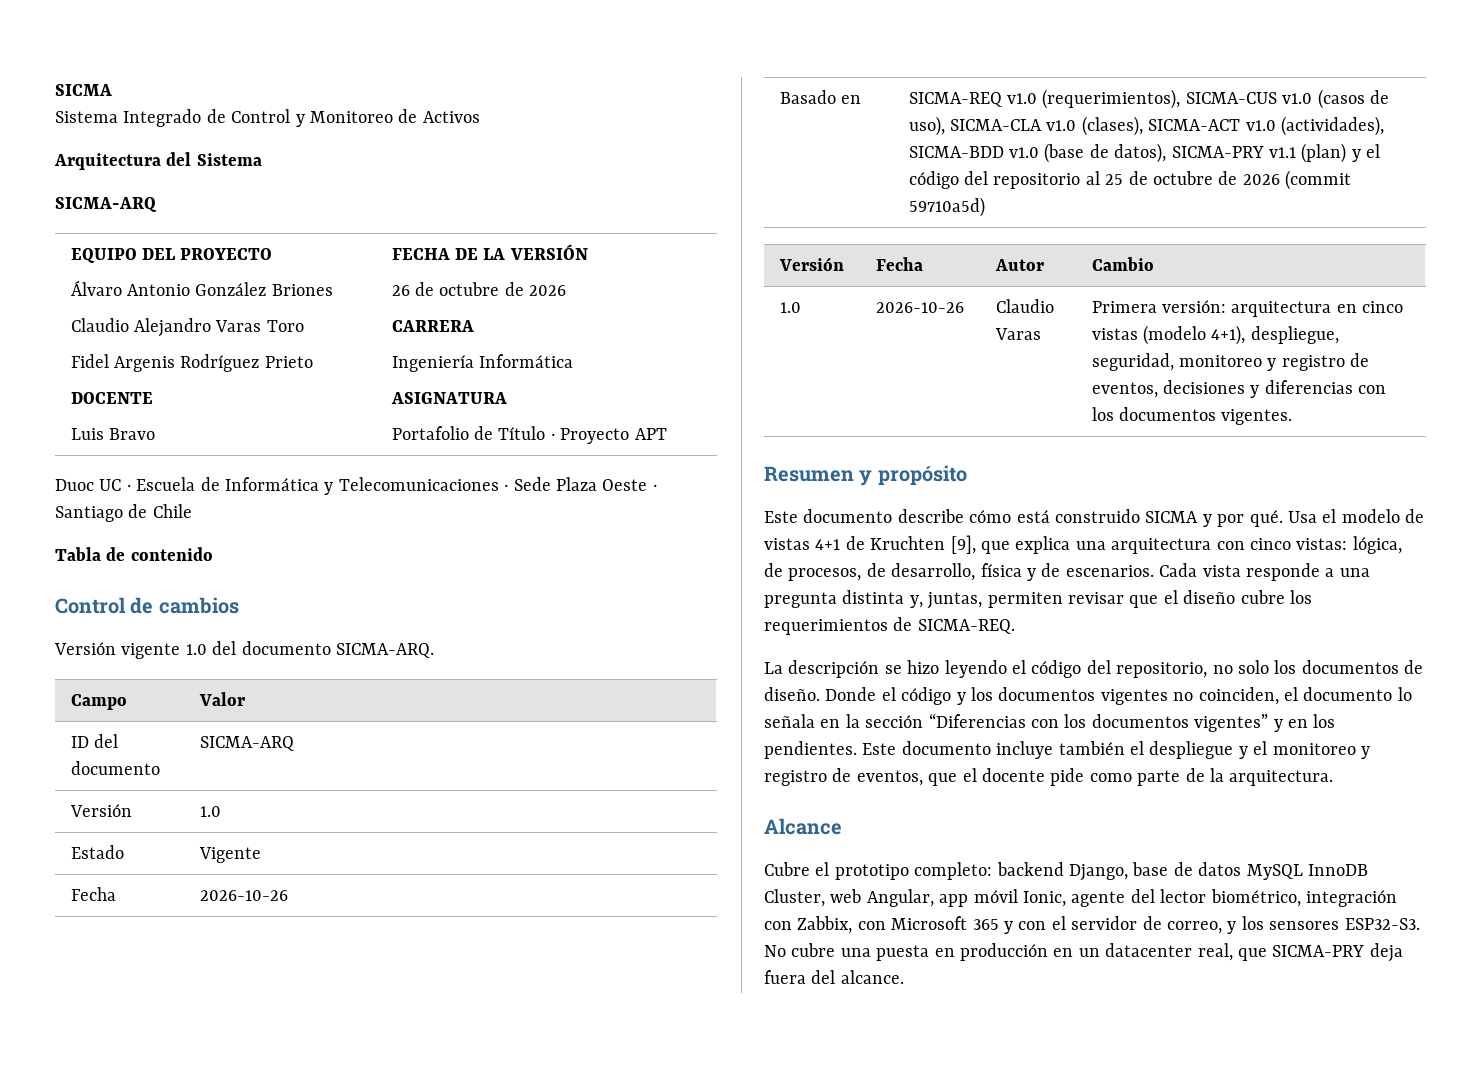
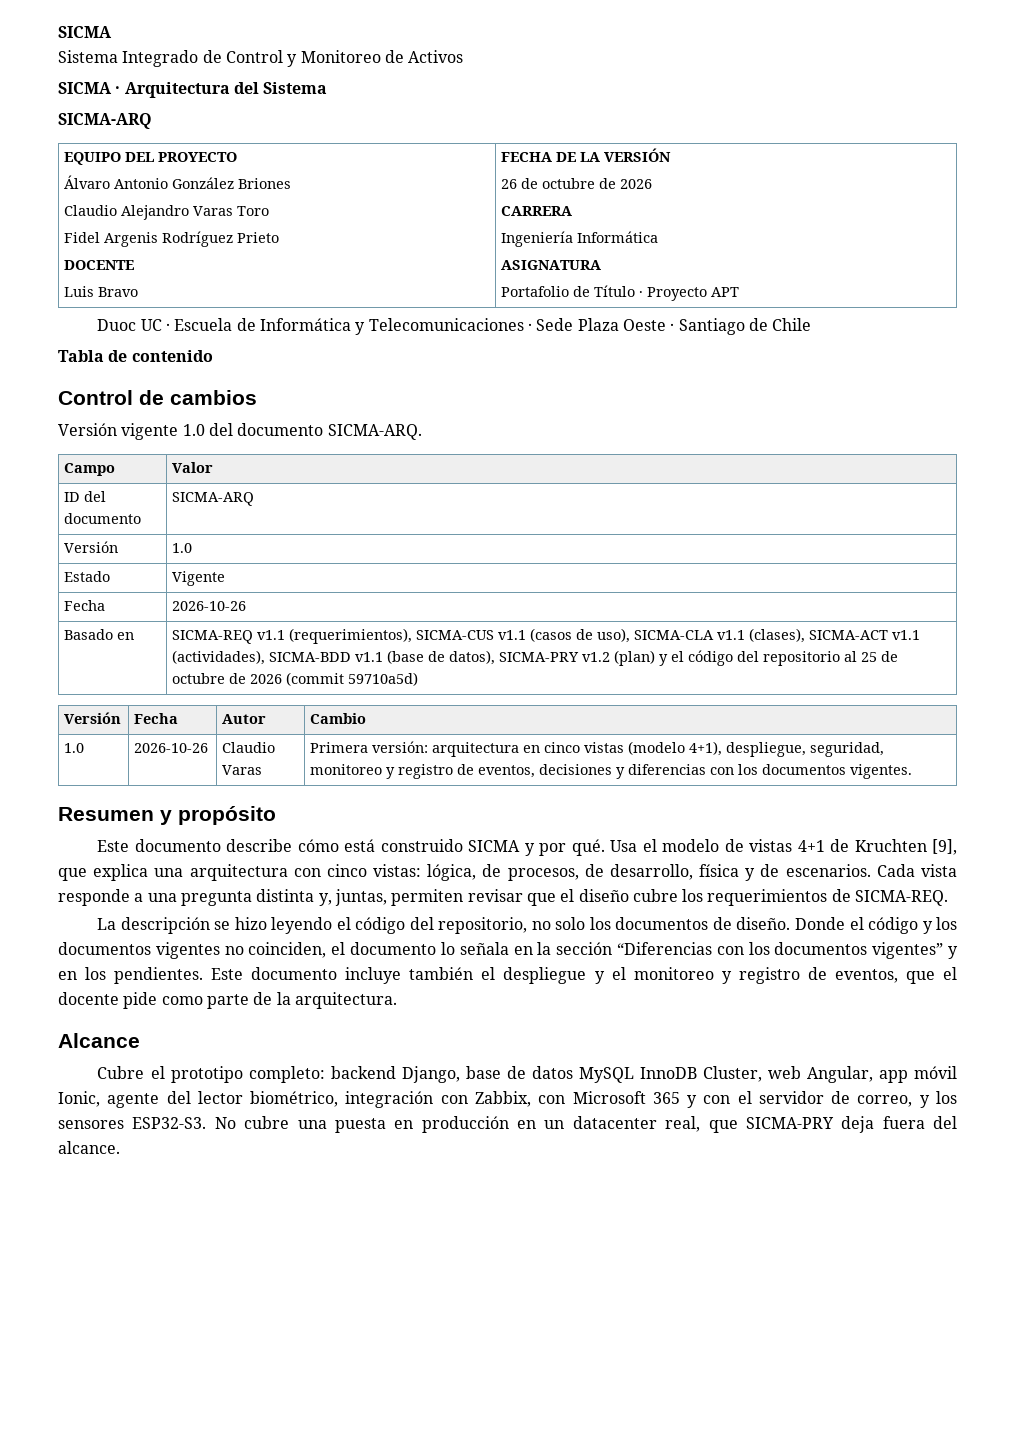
- Arquitectura del Sistema
+ SICMA · Arquitectura del Sistema
- Basado en | SICMA-REQ v1.0 (requerimientos), SICMA-CUS v1.0 (casos de uso), SICMA-CLA v1.0 (clases), SICMA-ACT v1.0 (actividades), SICMA-BDD v1.0 (base de datos), SICMA-PRY v1.1 (plan) y el código del repositorio al 25 de octubre de 2026 (commit 59710a5d)
+ Basado en | SICMA-REQ v1.1 (requerimientos), SICMA-CUS v1.1 (casos de uso), SICMA-CLA v1.1 (clases), SICMA-ACT v1.1 (actividades), SICMA-BDD v1.1 (base de datos), SICMA-PRY v1.2 (plan) y el código del repositorio al 25 de octubre de 2026 (commit 59710a5d)

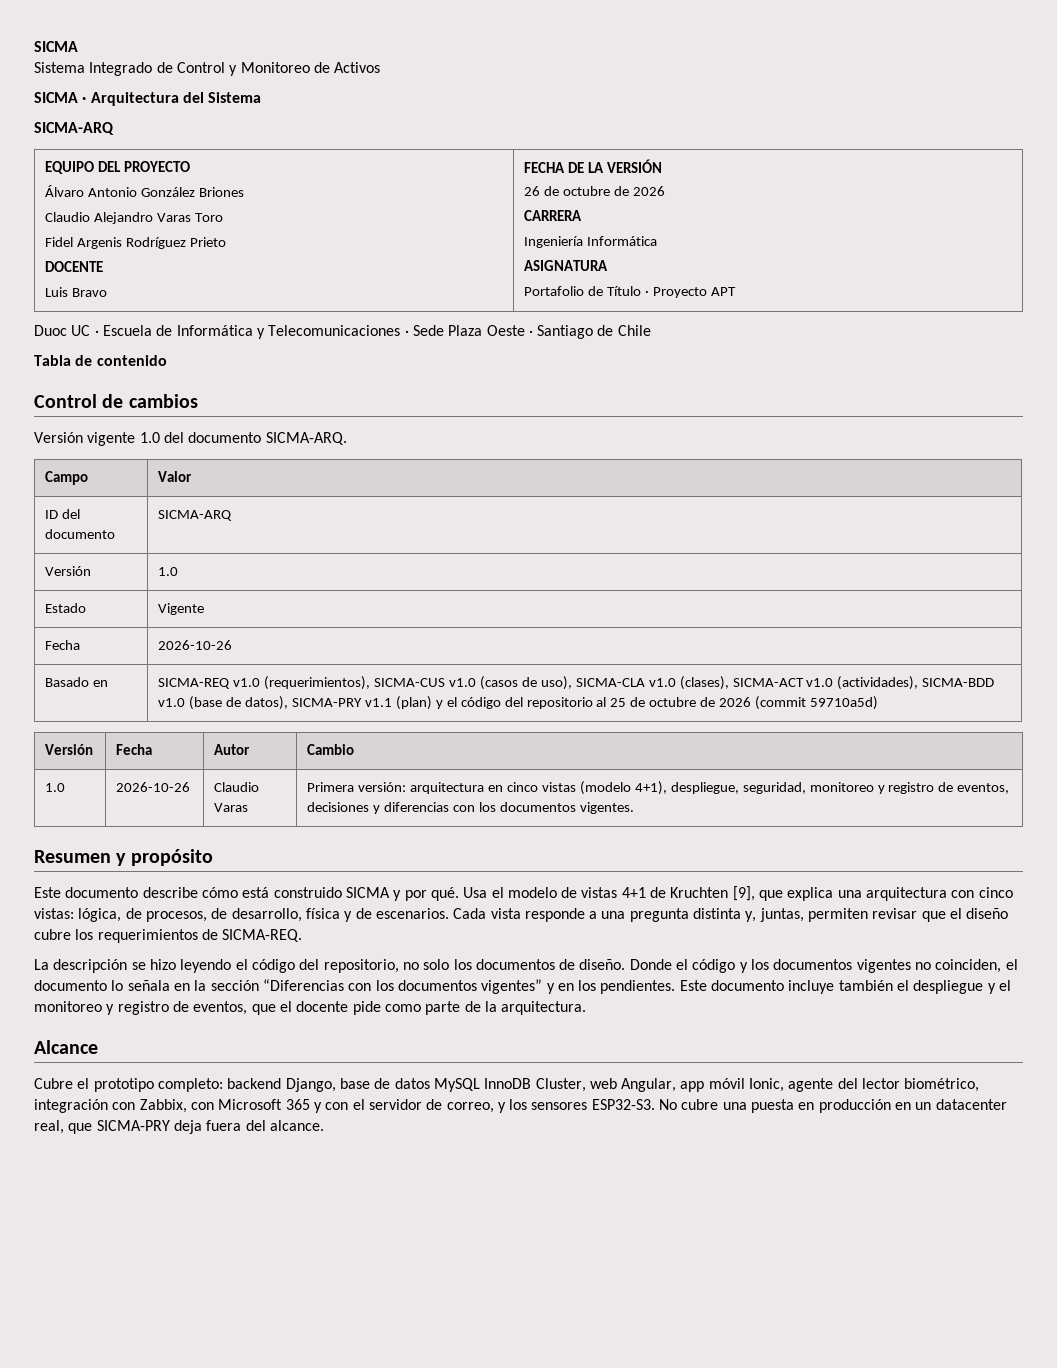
- Basado en | SICMA-REQ v1.1 (requerimientos), SICMA-CUS v1.1 (casos de uso), SICMA-CLA v1.1 (clases), SICMA-ACT v1.1 (actividades), SICMA-BDD v1.1 (base de datos), SICMA-PRY v1.2 (plan) y el código del repositorio al 25 de octubre de 2026 (commit 59710a5d)
+ Basado en | SICMA-REQ v1.0 (requerimientos), SICMA-CUS v1.0 (casos de uso), SICMA-CLA v1.0 (clases), SICMA-ACT v1.0 (actividades), SICMA-BDD v1.0 (base de datos), SICMA-PRY v1.1 (plan) y el código del repositorio al 25 de octubre de 2026 (commit 59710a5d)

